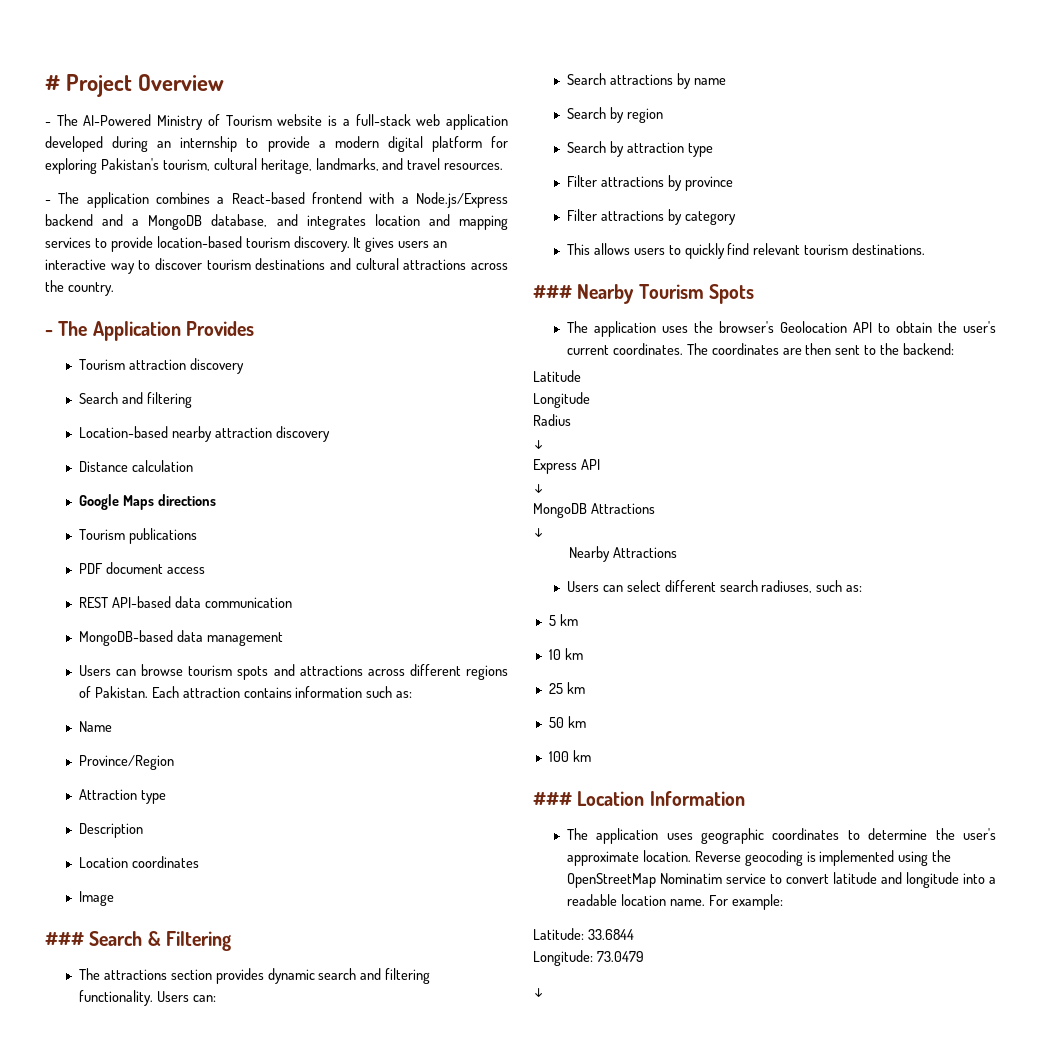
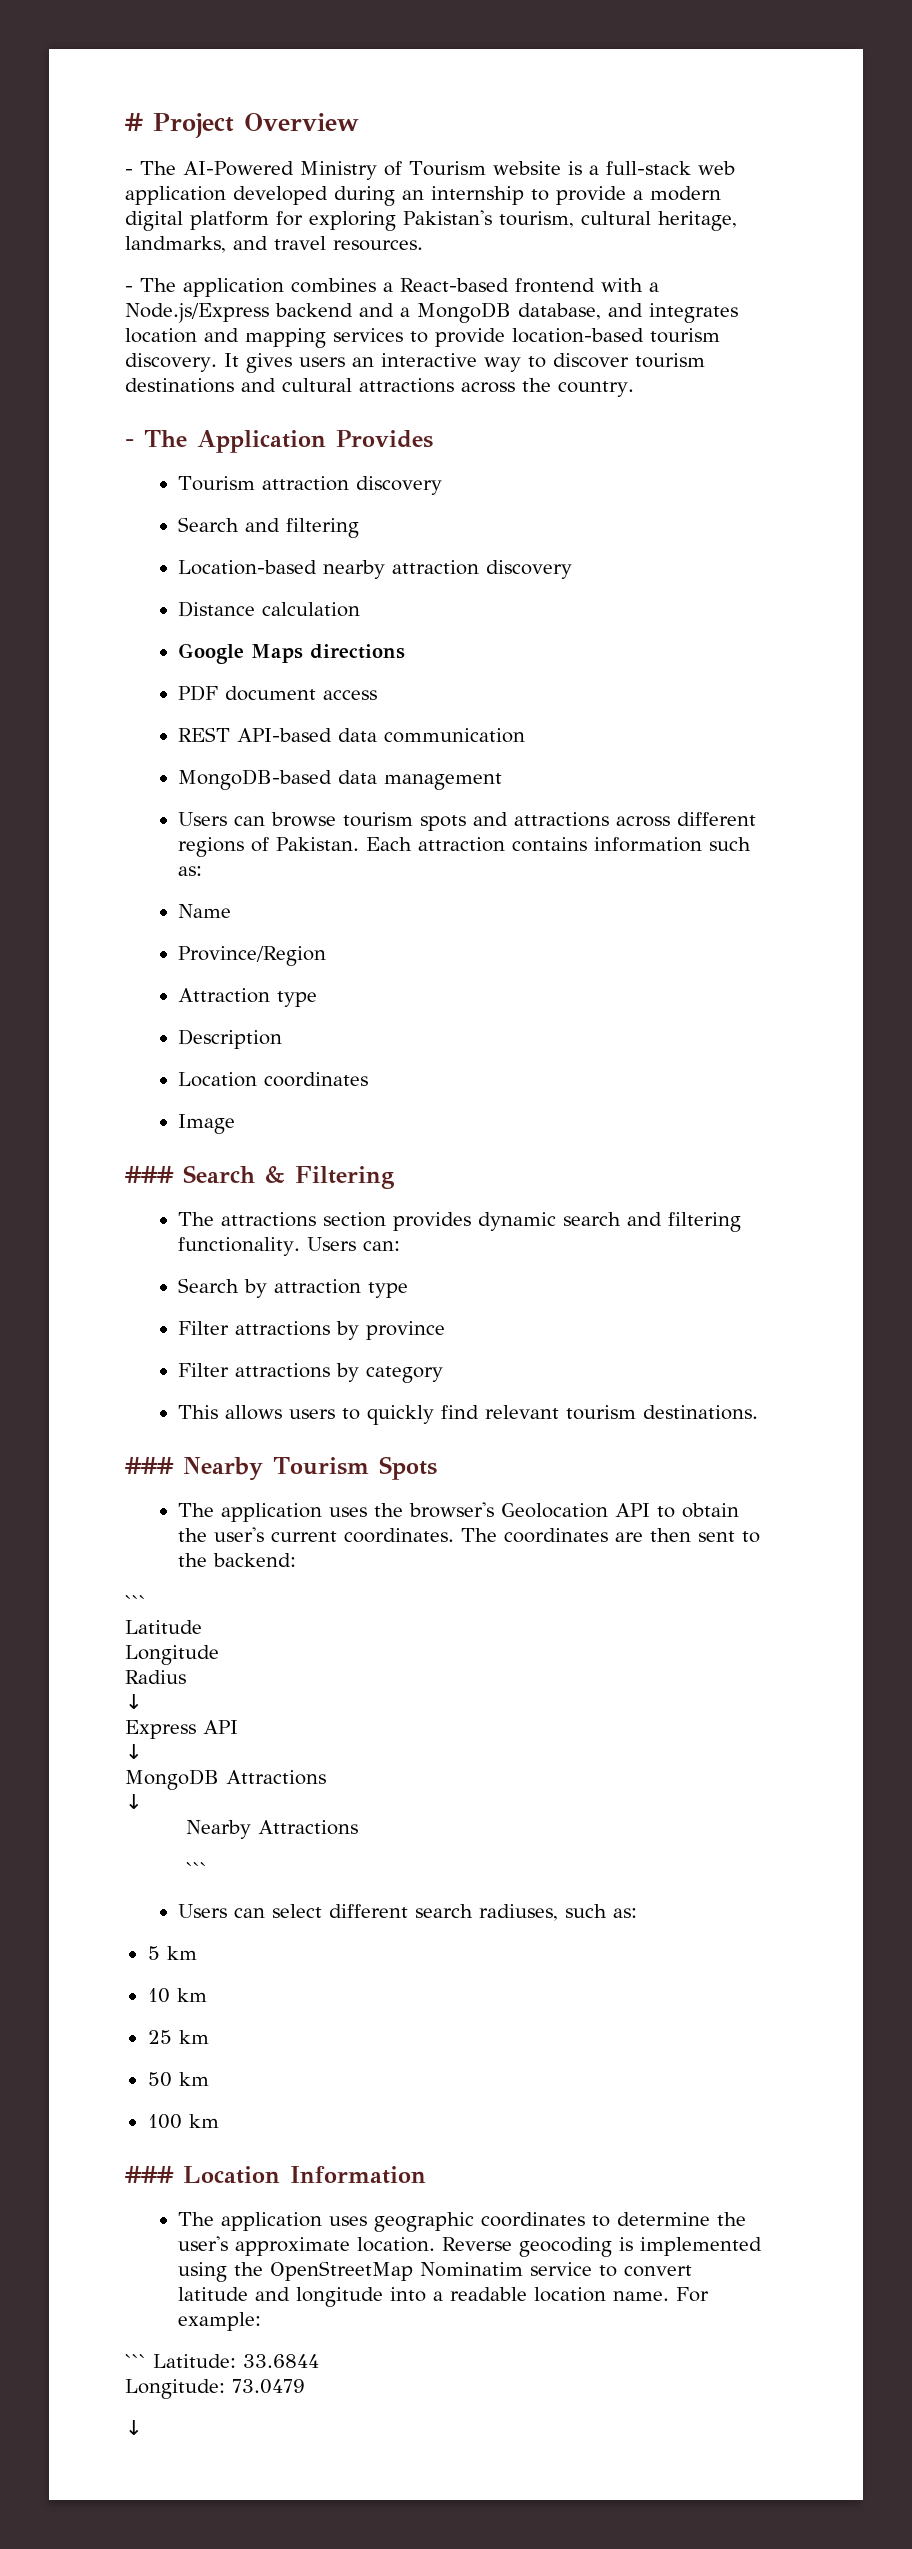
- Tourism publications
- Search attractions by name
- Search by region
  The coordinates are then sent to the backend:
+ ```
  Nearby Attractions
+ ```
- Latitude: 33.6844
+ ``` Latitude: 33.6844

